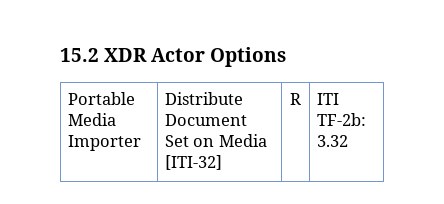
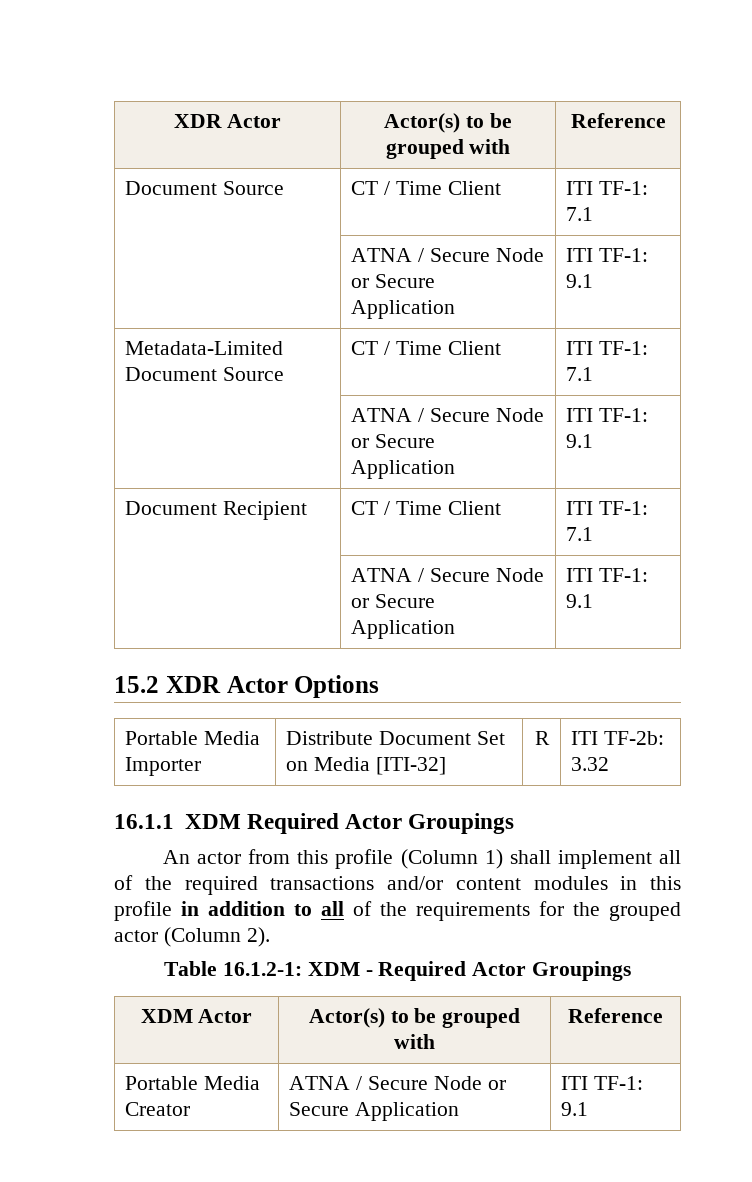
+ XDR Actor | Actor(s) to be grouped with | Reference
+ Document Source | CT / Time Client | ITI TF-1: 7.1
+ | ATNA / Secure Node or Secure Application | ITI TF-1: 9.1
+ Metadata-Limited Document Source | CT / Time Client | ITI TF-1: 7.1
+ | ATNA / Secure Node or Secure Application | ITI TF-1: 9.1
+ Document Recipient | CT / Time Client | ITI TF-1: 7.1
+ | ATNA / Secure Node or Secure Application | ITI TF-1: 9.1
+ 16.1.1 XDM Required Actor Groupings
+ An actor from this profile (Column 1) shall implement all of the required transactions and/or content modules in this profile in addition to all of the requirements for the grouped actor (Column 2).
+ Table 16.1.2-1: XDM - Required Actor Groupings
+ XDM Actor | Actor(s) to be grouped with | Reference
+ Portable Media Creator | ATNA / Secure Node or Secure Application | ITI TF-1: 9.1

